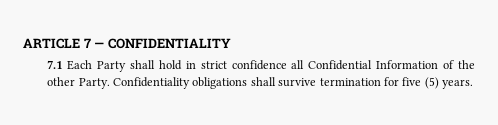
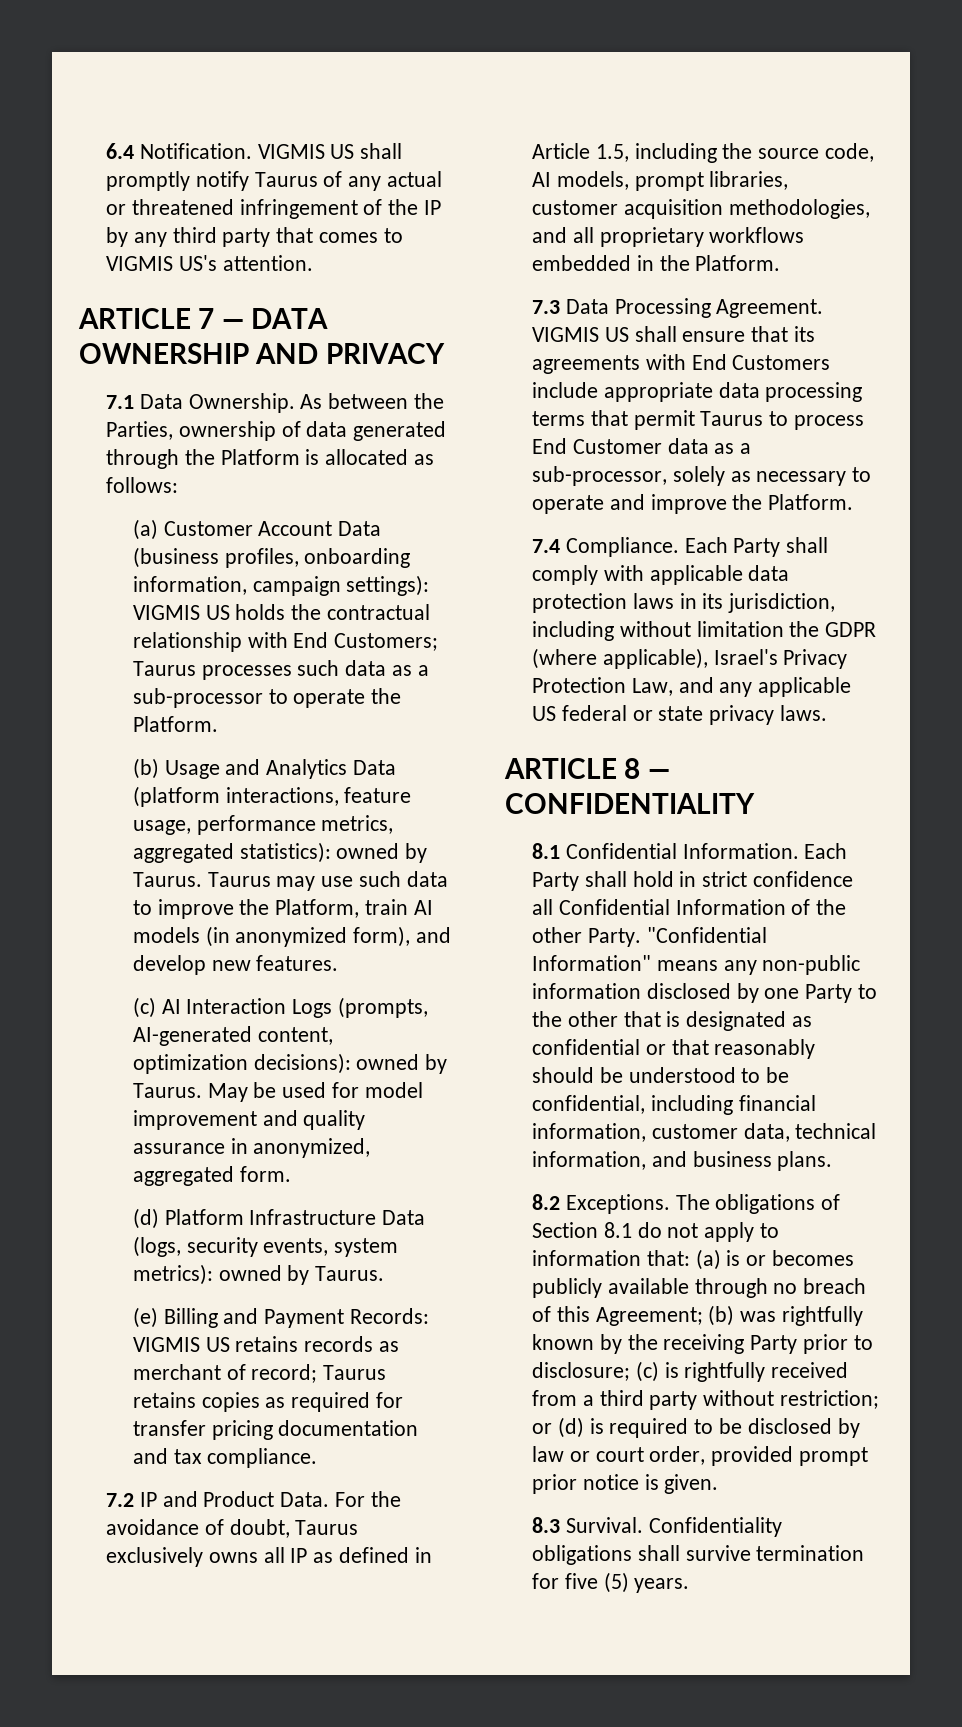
- ARTICLE 7 — CONFIDENTIALITY
- 7.1 Each Party shall hold in strict confidence all Confidential Information of the other Party.
+ 6.4 Notification. VIGMIS US shall promptly notify Taurus of any actual or threatened infringement of the IP by any third party that comes to VIGMIS US's attention.
+ ARTICLE 7 — DATA OWNERSHIP AND PRIVACY
+ 7.1 Data Ownership. As between the Parties, ownership of data generated through the Platform is allocated as follows:
+ (a) Customer Account Data (business profiles, onboarding information, campaign settings): VIGMIS US holds the contractual relationship with End Customers; Taurus processes such data as a sub-processor to operate the Platform.
+ (b) Usage and Analytics Data (platform interactions, feature usage, performance metrics, aggregated statistics): owned by Taurus. Taurus may use such data to improve the Platform, train AI models (in anonymized form), and develop new features.
+ (c) AI Interaction Logs (prompts, AI-generated content, optimization decisions): owned by Taurus. May be used for model improvement and quality assurance in anonymized, aggregated form.
+ (d) Platform Infrastructure Data (logs, security events, system metrics): owned by Taurus.
+ (e) Billing and Payment Records: VIGMIS US retains records as merchant of record; Taurus retains copies as required for transfer pricing documentation and tax compliance.
+ 7.2 IP and Product Data. For the avoidance of doubt, Taurus exclusively owns all IP as defined in Article 1.5, including the source code, AI models, prompt libraries, customer acquisition methodologies, and all proprietary workflows embedded in the Platform.
+ 7.3 Data Processing Agreement. VIGMIS US shall ensure that its agreements with End Customers include appropriate data processing terms that permit Taurus to process End Customer data as a sub-processor, solely as necessary to operate and improve the Platform.
+ 7.4 Compliance. Each Party shall comply with applicable data protection laws in its jurisdiction, including without limitation the GDPR (where applicable), Israel's Privacy Protection Law, and any applicable US federal or state privacy laws.
+ ARTICLE 8 — CONFIDENTIALITY
+ 8.1 Confidential Information. Each Party shall hold in strict confidence all Confidential Information of the other Party.
+ "Confidential Information" means any non-public information disclosed by one Party to the other that is designated as confidential or that reasonably should be understood to be confidential, including financial information, customer data, technical information, and business plans.
+ 8.2 Exceptions. The obligations of Section 8.1 do not apply to information that: (a) is or becomes publicly available through no breach of this Agreement; (b) was rightfully known by the receiving Party prior to disclosure; (c) is rightfully received from a third party without restriction; or (d) is required to be disclosed by law or court order, provided prompt prior notice is given.
+ 8.3 Survival.

